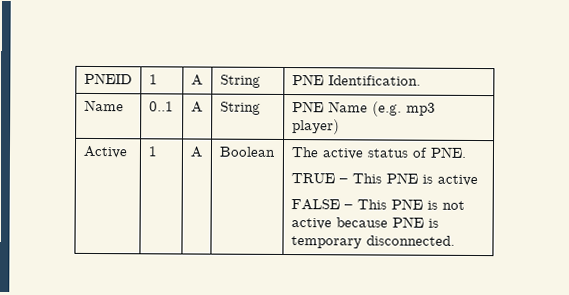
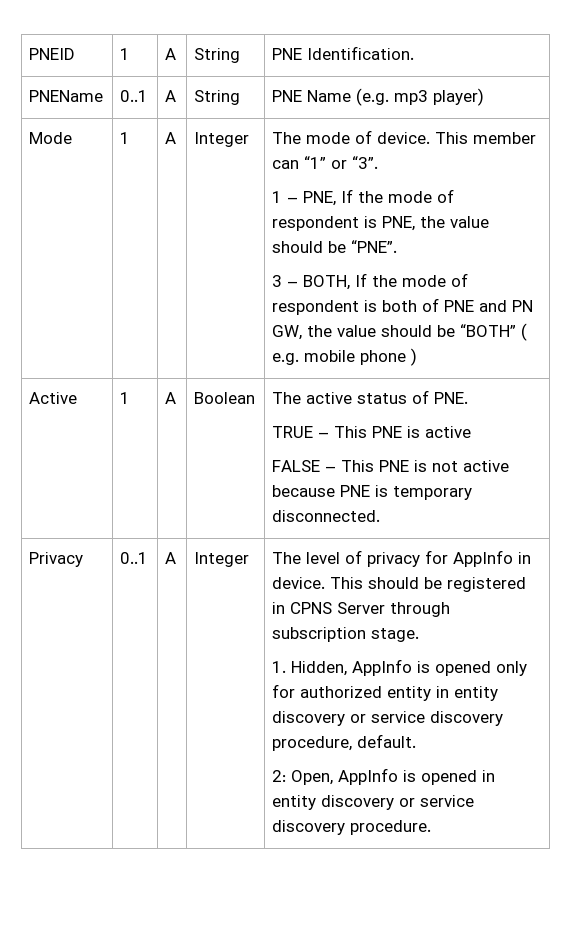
- Name | 0..1 | A | String | PNE Name (e.g. mp3 player)
+ PNEName | 0..1 | A | String | PNE Name (e.g. mp3 player)
+ Mode | 1 | A | Integer | The mode of device. This member can “1” or “3”.
+ 1 – PNE, If the mode of respondent is PNE, the value should be “PNE”.
+ 3 – BOTH, If the mode of respondent is both of PNE and PN GW, the value should be “BOTH” ( e.g. mobile phone )
+ Privacy | 0..1 | A | Integer | The level of privacy for AppInfo in device. This should be registered in CPNS Server through subscription stage.
+ 1. Hidden, AppInfo is opened only for authorized entity in entity discovery or service discovery procedure, default.
+ 2: Open, AppInfo is opened in entity discovery or service discovery procedure.

